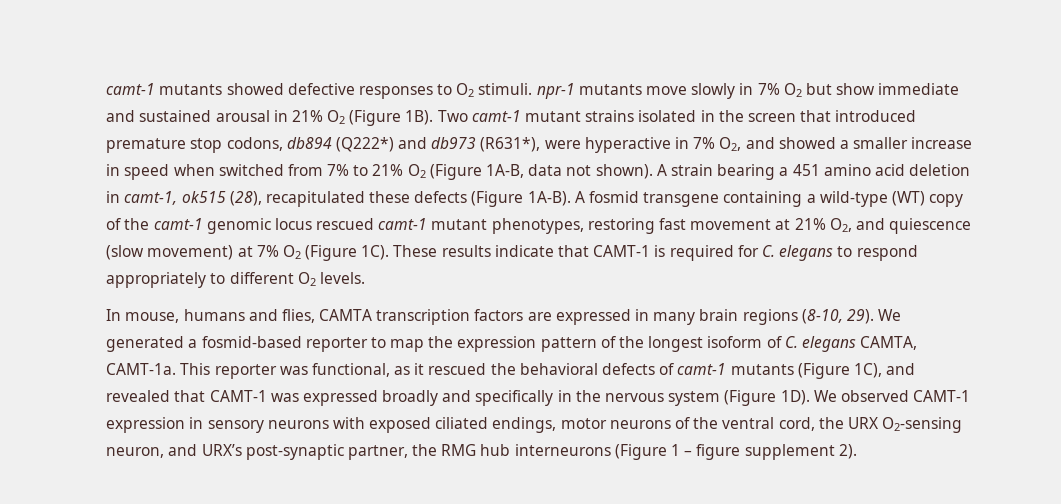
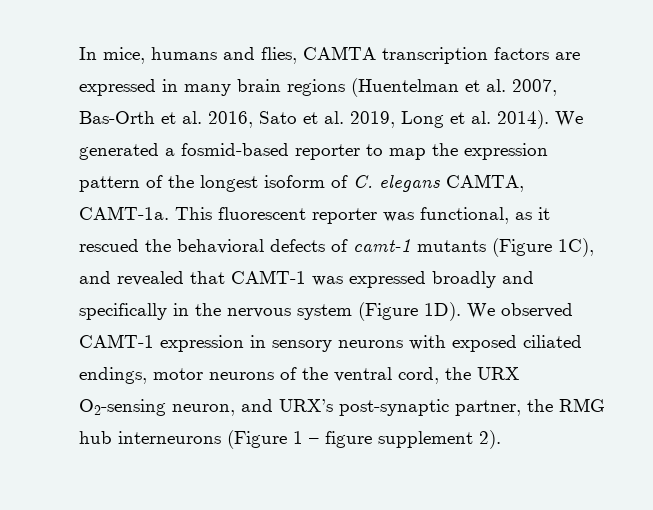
- camt-1 mutants showed defective responses to O2 stimuli. npr-1 mutants move slowly in 7% O2 but show immediate and sustained arousal in 21% O2 (Figure 1B). Two camt-1 mutant strains isolated in the screen that introduced premature stop codons, db894 (Q222*) and db973 (R631*), were hyperactive in 7% O2, and showed a smaller increase in speed when switched from 7% to 21% O2 (Figure 1A-B, data not shown). A strain bearing a 451 amino acid deletion in camt-1, ok515 (28), recapitulated these defects (Figure 1A-B). A fosmid transgene containing a wild-type (WT) copy of the camt-1 genomic locus rescued camt-1 mutant phenotypes, restoring fast movement at 21% O2, and quiescence (slow movement) at 7% O2 (Figure 1C). These results indicate that CAMT-1 is required for C. elegans to respond appropriately to different O2 levels.
- In mouse, humans and flies, CAMTA transcription factors are expressed in many brain regions (8-10, 29).
+ In mice, humans and flies, CAMTA transcription factors are expressed in many brain regions (Huentelman et al. 2007, Bas-Orth et al. 2016, Sato et al. 2019, Long et al. 2014).
- This reporter was functional, as it rescued the behavioral defects of camt-1 mutants (Figure 1C), and revealed that CAMT-1 was expressed broadly and specifically in the nervous system (Figure 1D).
+ This fluorescent reporter was functional, as it rescued the behavioral defects of camt-1 mutants (Figure 1C), and revealed that CAMT-1 was expressed broadly and specifically in the nervous system (Figure 1D).

